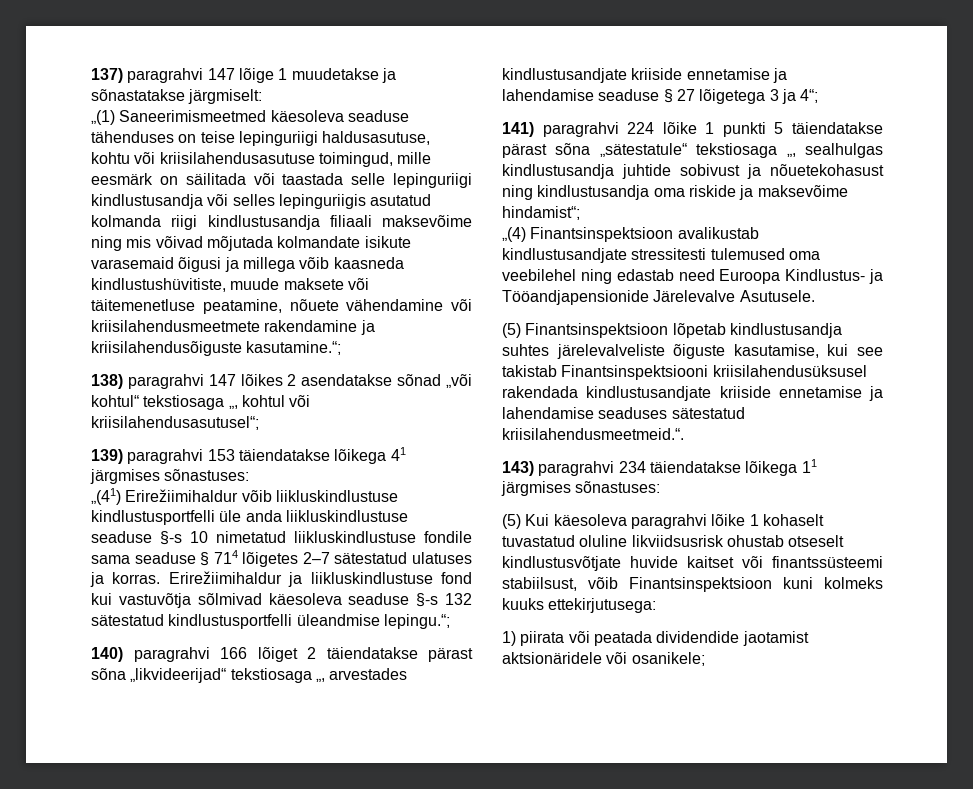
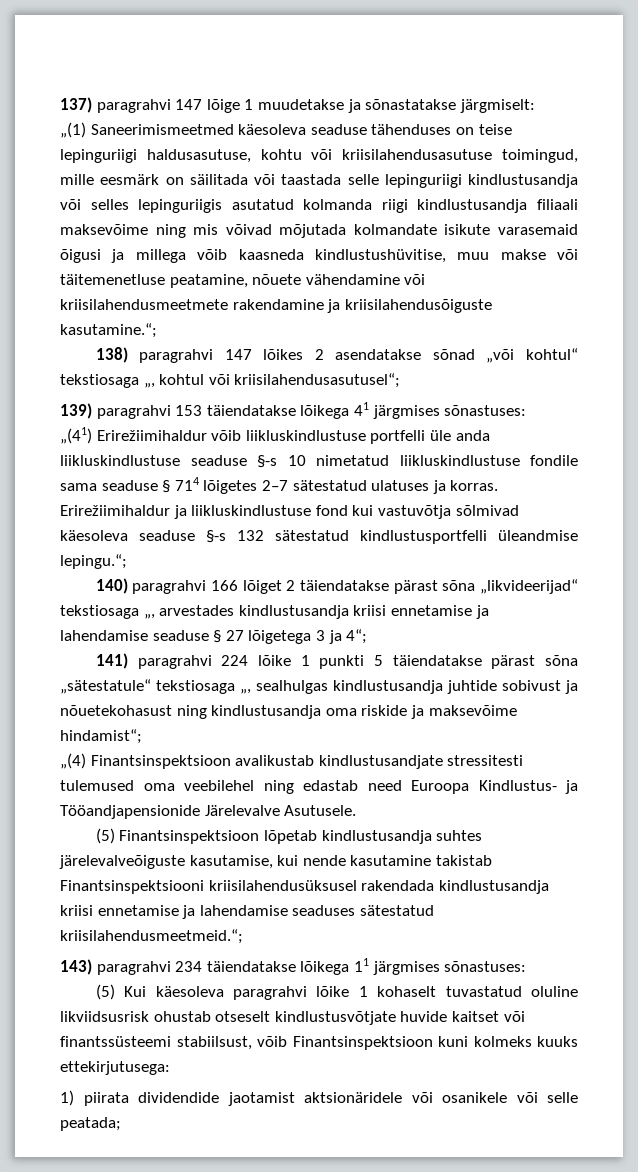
- „(1) Saneerimismeetmed käesoleva seaduse tähenduses on teise lepinguriigi haldusasutuse, kohtu või kriisilahendusasutuse toimingud, mille eesmärk on säilitada või taastada selle lepinguriigi kindlustusandja või selles lepinguriigis asutatud kolmanda riigi kindlustusandja filiaali maksevõime ning mis võivad mõjutada kolmandate isikute varasemaid õigusi ja millega võib kaasneda kindlustushüvitiste, muude maksete või täitemenetluse peatamine, nõuete vähendamine või kriisilahendusmeetmete rakendamine ja kriisilahendusõiguste kasutamine.“;
+ „(1) Saneerimismeetmed käesoleva seaduse tähenduses on teise lepinguriigi haldusasutuse, kohtu või kriisilahendusasutuse toimingud, mille eesmärk on säilitada või taastada selle lepinguriigi kindlustusandja või selles lepinguriigis asutatud kolmanda riigi kindlustusandja filiaali maksevõime ning mis võivad mõjutada kolmandate isikute varasemaid õigusi ja millega võib kaasneda kindlustushüvitise, muu makse või täitemenetluse peatamine, nõuete vähendamine või kriisilahendusmeetmete rakendamine ja kriisilahendusõiguste kasutamine.“;
- „(41) Erirežiimihaldur võib liikluskindlustuse kindlustusportfelli üle anda liikluskindlustuse seaduse §-s 10 nimetatud liikluskindlustuse fondile sama seaduse § 714 lõigetes 2–7 sätestatud ulatuses ja korras.
+ „(41) Erirežiimihaldur võib liikluskindlustuse portfelli üle anda liikluskindlustuse seaduse §-s 10 nimetatud liikluskindlustuse fondile sama seaduse § 714 lõigetes 2–7 sätestatud ulatuses ja korras.
- 140) paragrahvi 166 lõiget 2 täiendatakse pärast sõna „likvideerijad“ tekstiosaga „, arvestades kindlustusandjate kriiside ennetamise ja lahendamise seaduse § 27 lõigetega 3 ja 4“;
+ 140) paragrahvi 166 lõiget 2 täiendatakse pärast sõna „likvideerijad“ tekstiosaga „, arvestades kindlustusandja kriisi ennetamise ja lahendamise seaduse § 27 lõigetega 3 ja 4“;
- (5) Finantsinspektsioon lõpetab kindlustusandja suhtes järelevalveliste õiguste kasutamise, kui see takistab Finantsinspektsiooni kriisilahendusüksusel rakendada kindlustusandjate kriiside ennetamise ja lahendamise seaduses sätestatud kriisilahendusmeetmeid.“.
+ (5) Finantsinspektsioon lõpetab kindlustusandja suhtes järelevalveõiguste kasutamise, kui nende kasutamine takistab Finantsinspektsiooni kriisilahendusüksusel rakendada kindlustusandja kriisi ennetamise ja lahendamise seaduses sätestatud kriisilahendusmeetmeid.“;
- 1) piirata või peatada dividendide jaotamist aktsionäridele või osanikele;
+ 1) piirata dividendide jaotamist aktsionäridele või osanikele või selle peatada;

